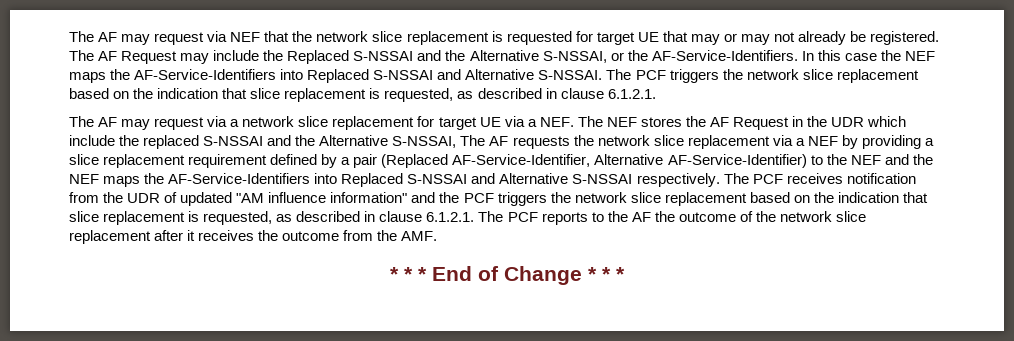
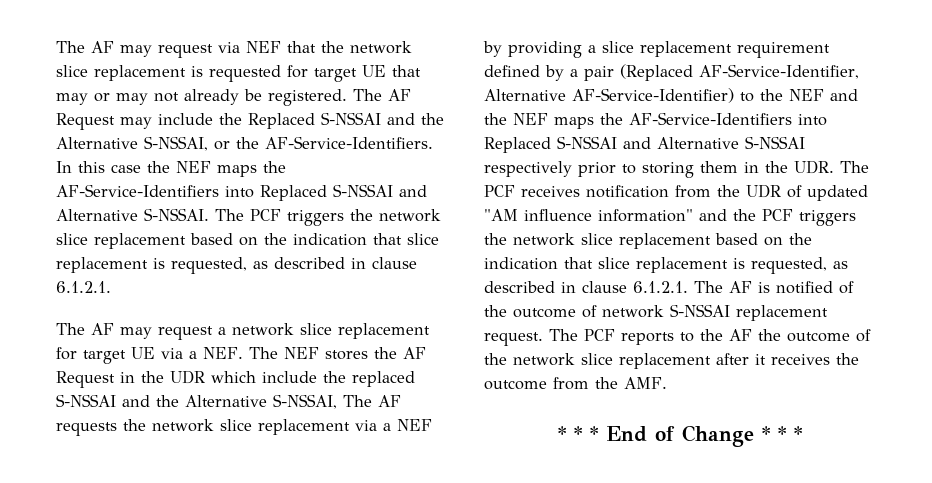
- The AF may request via a network slice replacement for target UE via a NEF. The NEF stores the AF Request in the UDR which include the replaced S-NSSAI and the Alternative S-NSSAI, The AF requests the network slice replacement via a NEF by providing a slice replacement requirement defined by a pair (Replaced AF-Service-Identifier, Alternative AF-Service-Identifier) to the NEF and the NEF maps the AF-Service-Identifiers into Replaced S-NSSAI and Alternative S-NSSAI respectively. The PCF receives notification from the UDR of updated "AM influence information" and the PCF triggers the network slice replacement based on the indication that slice replacement is requested, as described in clause 6.1.2.1. The PCF reports to the AF the outcome of the network slice replacement after it receives the outcome from the AMF.
+ The AF may request a network slice replacement for target UE via a NEF. The NEF stores the AF Request in the UDR which include the replaced S-NSSAI and the Alternative S-NSSAI, The AF requests the network slice replacement via a NEF by providing a slice replacement requirement defined by a pair (Replaced AF-Service-Identifier, Alternative AF-Service-Identifier) to the NEF and the NEF maps the AF-Service-Identifiers into Replaced S-NSSAI and Alternative S-NSSAI respectively prior to storing them in the UDR. The PCF receives notification from the UDR of updated "AM influence information" and the PCF triggers the network slice replacement based on the indication that slice replacement is requested, as described in clause 6.1.2.1. The AF is notified of the outcome of network S-NSSAI replacement request. The PCF reports to the AF the outcome of the network slice replacement after it receives the outcome from the AMF.

